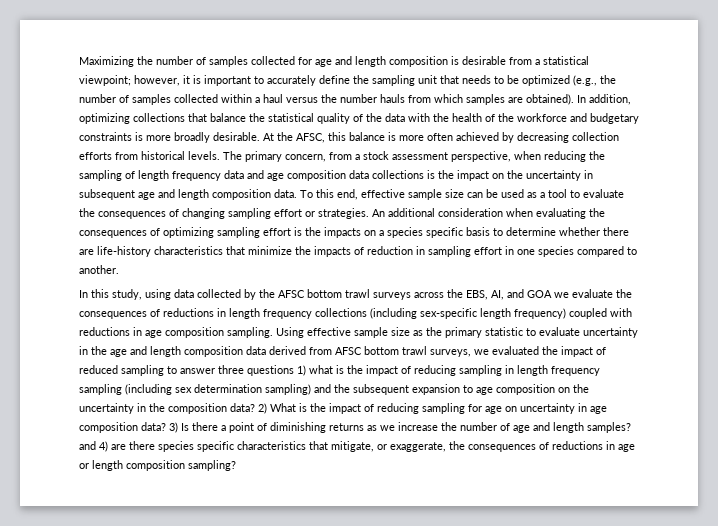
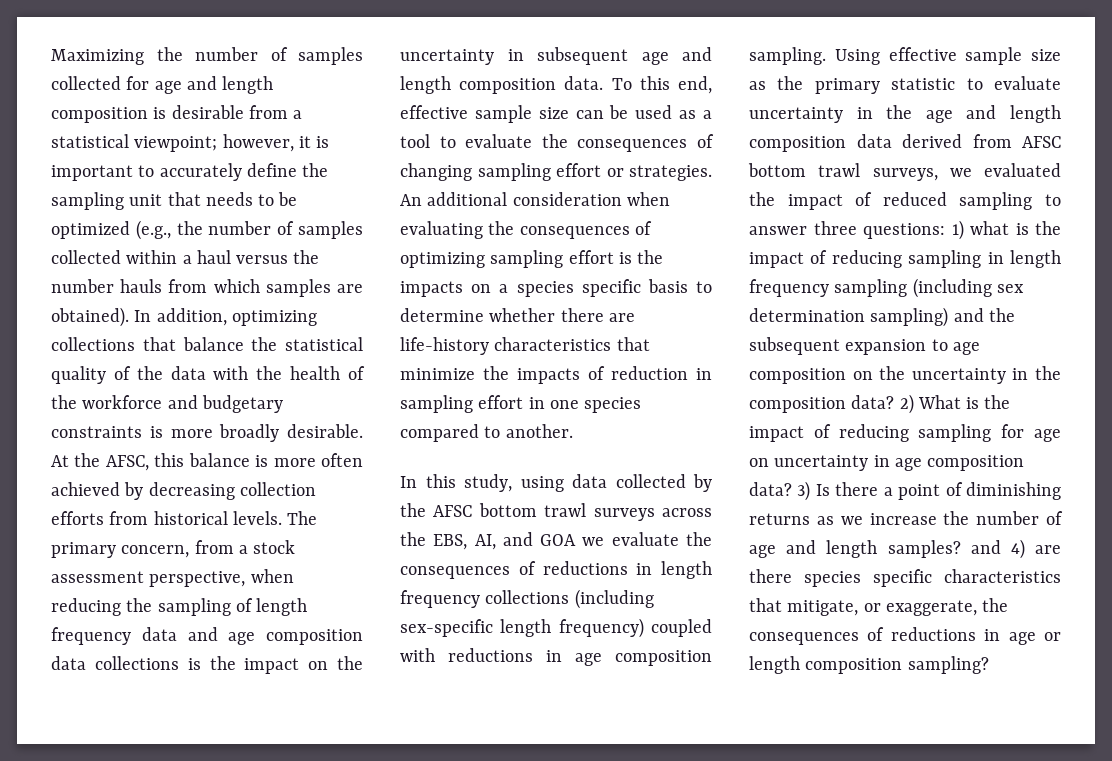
- Using effective sample size as the primary statistic to evaluate uncertainty in the age and length composition data derived from AFSC bottom trawl surveys, we evaluated the impact of reduced sampling to answer three questions 1) what is the impact of reducing sampling in length frequency sampling (including sex determination sampling) and the subsequent expansion to age composition on the uncertainty in the composition data?
+ Using effective sample size as the primary statistic to evaluate uncertainty in the age and length composition data derived from AFSC bottom trawl surveys, we evaluated the impact of reduced sampling to answer three questions: 1) what is the impact of reducing sampling in length frequency sampling (including sex determination sampling) and the subsequent expansion to age composition on the uncertainty in the composition data?

